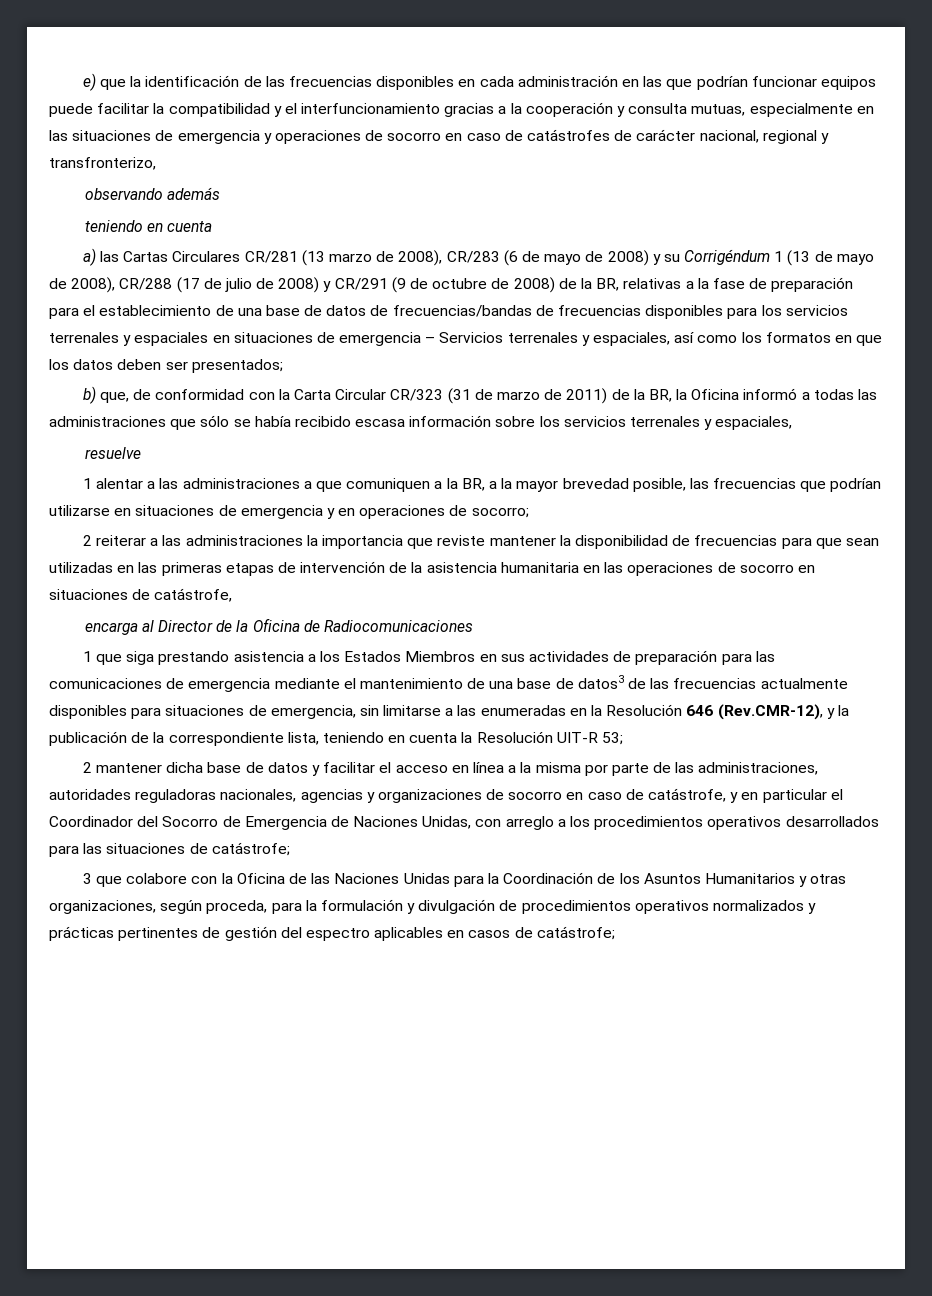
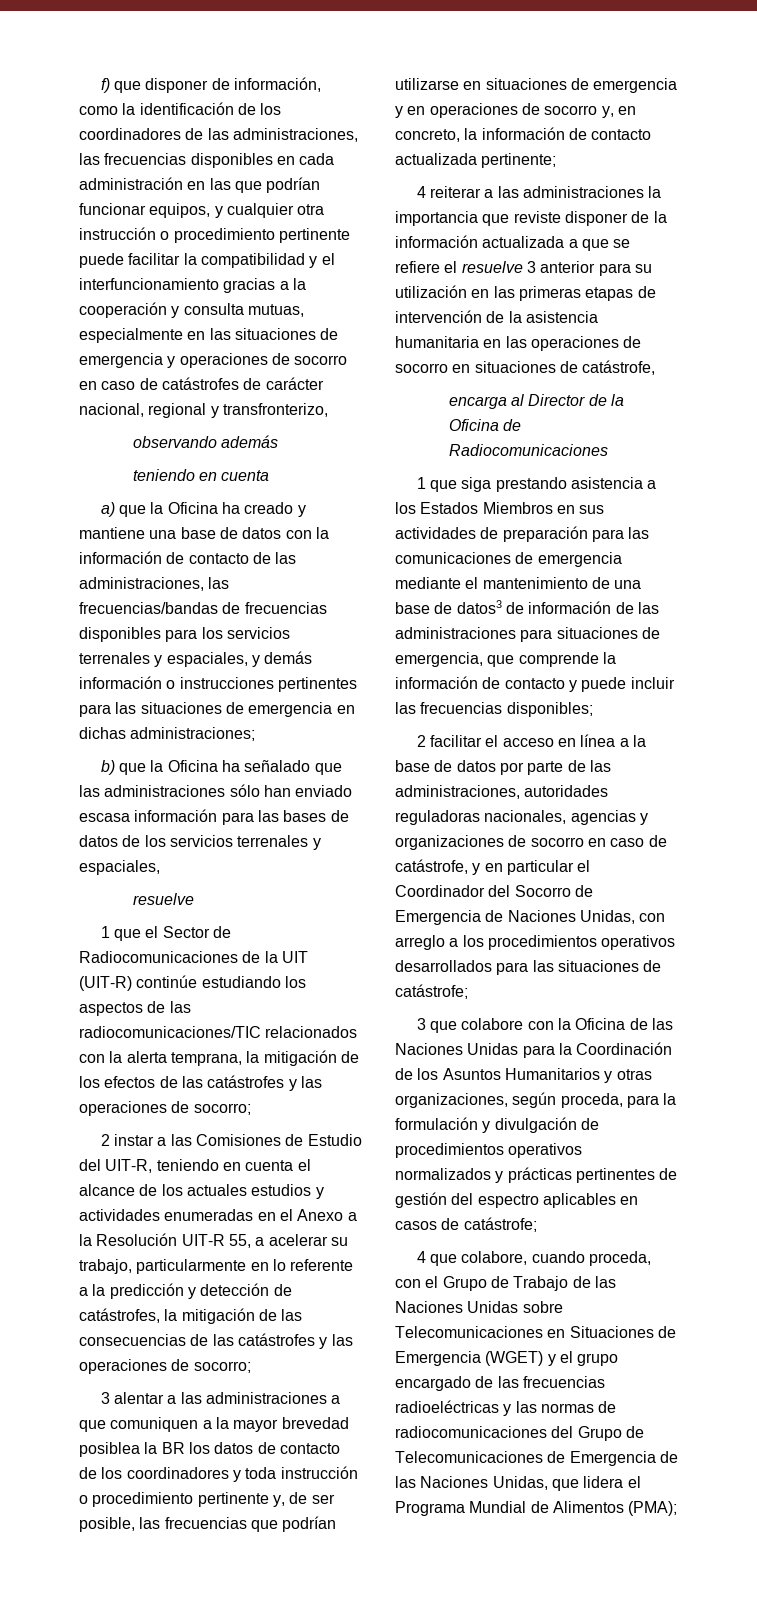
- e) que la identificación de las frecuencias disponibles en cada administración en las que podrían funcionar equipos puede facilitar la compatibilidad y el interfuncionamiento gracias a la cooperación y consulta mutuas, especialmente en las situaciones de emergencia y operaciones de socorro en caso de catástrofes de carácter nacional, regional y transfronterizo,
+ f) que disponer de información, como la identificación de los coordinadores de las administraciones, las frecuencias disponibles en cada administración en las que podrían funcionar equipos, y cualquier otra instrucción o procedimiento pertinente puede facilitar la compatibilidad y el interfuncionamiento gracias a la cooperación y consulta mutuas, especialmente en las situaciones de emergencia y operaciones de socorro en caso de catástrofes de carácter nacional, regional y transfronterizo,
- a) las Cartas Circulares CR/281 (13 marzo de 2008), CR/283 (6 de mayo de 2008) y su Corrigéndum 1 (13 de mayo de 2008), CR/288 (17 de julio de 2008) y CR/291 (9 de octubre de 2008) de la BR, relativas a la fase de preparación para el establecimiento de una base de datos de frecuencias/bandas de frecuencias disponibles para los servicios terrenales y espaciales en situaciones de emergencia – Servicios terrenales y espaciales, así como los formatos en que los datos deben ser presentados;
- b) que, de conformidad con la Carta Circular CR/323 (31 de marzo de 2011) de la BR, la Oficina informó a todas las administraciones que sólo se había recibido escasa información sobre los servicios terrenales y espaciales,
+ a) que la Oficina ha creado y mantiene una base de datos con la información de contacto de las administraciones, las frecuencias/bandas de frecuencias disponibles para los servicios terrenales y espaciales, y demás información o instrucciones pertinentes para las situaciones de emergencia en dichas administraciones;
+ b) que la Oficina ha señalado que las administraciones sólo han enviado escasa información para las bases de datos de los servicios terrenales y espaciales,
- 1 alentar a las administraciones a que comuniquen a la BR, a la mayor brevedad posible, las frecuencias que podrían utilizarse en situaciones de emergencia y en operaciones de socorro;
- 2 reiterar a las administraciones la importancia que reviste mantener la disponibilidad de frecuencias para que sean utilizadas en las primeras etapas de intervención de la asistencia humanitaria en las operaciones de socorro en situaciones de catástrofe,
+ 1 que el Sector de Radiocomunicaciones de la UIT (UIT-R) continúe estudiando los aspectos de las radiocomunicaciones/TIC relacionados con la alerta temprana, la mitigación de los efectos de las catástrofes y las operaciones de socorro;
+ 2 instar a las Comisiones de Estudio del UIT-R, teniendo en cuenta el alcance de los actuales estudios y actividades enumeradas en el Anexo a la Resolución UIT-R 55, a acelerar su trabajo, particularmente en lo referente a la predicción y detección de catástrofes, la mitigación de las consecuencias de las catástrofes y las operaciones de socorro;
+ 3 alentar a las administraciones a que comuniquen a la mayor brevedad posiblea la BR los datos de contacto de los coordinadores y toda instrucción o procedimiento pertinente y, de ser posible, las frecuencias que podrían utilizarse en situaciones de emergencia y en operaciones de socorro y, en concreto, la información de contacto actualizada pertinente;
+ 4 reiterar a las administraciones la importancia que reviste disponer de la información actualizada a que se refiere el resuelve 3 anterior para su utilización en las primeras etapas de intervención de la asistencia humanitaria en las operaciones de socorro en situaciones de catástrofe,
- 1 que siga prestando asistencia a los Estados Miembros en sus actividades de preparación para las comunicaciones de emergencia mediante el mantenimiento de una base de datos3 de las frecuencias actualmente disponibles para situaciones de emergencia, sin limitarse a las enumeradas en la Resolución 646 (Rev.CMR-12), y la publicación de la correspondiente lista, teniendo en cuenta la Resolución UIT-R 53;
- 2 mantener dicha base de datos y facilitar el acceso en línea a la misma por parte de las administraciones, autoridades reguladoras nacionales, agencias y organizaciones de socorro en caso de catástrofe, y en particular el Coordinador del Socorro de Emergencia de Naciones Unidas, con arreglo a los procedimientos operativos desarrollados para las situaciones de catástrofe;
+ 1 que siga prestando asistencia a los Estados Miembros en sus actividades de preparación para las comunicaciones de emergencia mediante el mantenimiento de una base de datos3 de información de las administraciones para situaciones de emergencia, que comprende la información de contacto y puede incluir las frecuencias disponibles;
+ 2 facilitar el acceso en línea a la base de datos por parte de las administraciones, autoridades reguladoras nacionales, agencias y organizaciones de socorro en caso de catástrofe, y en particular el Coordinador del Socorro de Emergencia de Naciones Unidas, con arreglo a los procedimientos operativos desarrollados para las situaciones de catástrofe;
+ 4 que colabore, cuando proceda, con el Grupo de Trabajo de las Naciones Unidas sobre Telecomunicaciones en Situaciones de Emergencia (WGET) y el grupo encargado de las frecuencias radioeléctricas y las normas de radiocomunicaciones del Grupo de Telecomunicaciones de Emergencia de las Naciones Unidas, que lidera el Programa Mundial de Alimentos (PMA);

